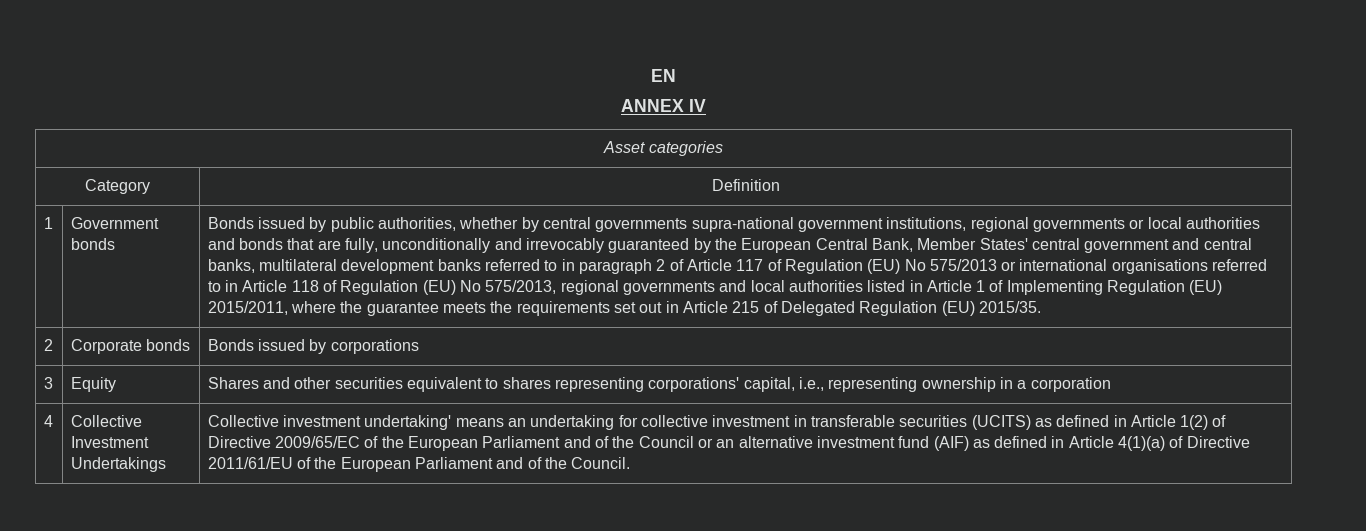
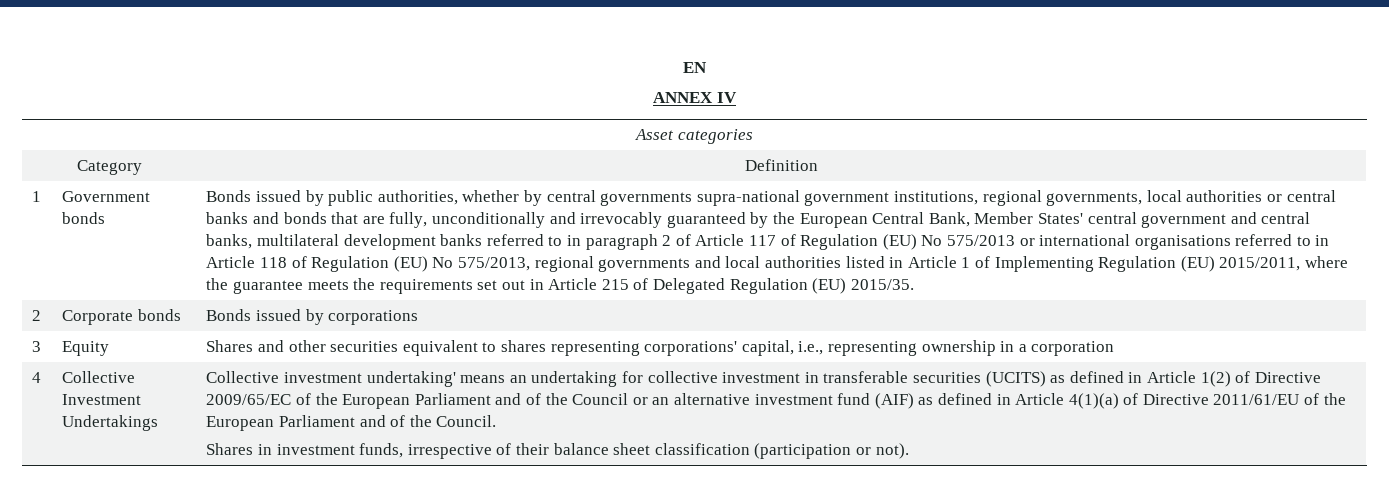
- Bonds issued by public authorities, whether by central governments supra-national government institutions, regional governments or local authorities and bonds that are fully, unconditionally and irrevocably guaranteed by the European Central Bank, Member States' central government and central banks, multilateral development banks referred to in paragraph 2 of Article 117 of Regulation (EU) No 575/2013 or international organisations referred to in Article 118 of Regulation (EU) No 575/2013, regional governments and local authorities listed in Article 1 of Implementing Regulation (EU) 2015/2011, where the guarantee meets the requirements set out in Article 215 of Delegated Regulation (EU) 2015/35.
+ Bonds issued by public authorities, whether by central governments supra-national government institutions, regional governments, local authorities or central banks and bonds that are fully, unconditionally and irrevocably guaranteed by the European Central Bank, Member States' central government and central banks, multilateral development banks referred to in paragraph 2 of Article 117 of Regulation (EU) No 575/2013 or international organisations referred to in Article 118 of Regulation (EU) No 575/2013, regional governments and local authorities listed in Article 1 of Implementing Regulation (EU) 2015/2011, where the guarantee meets the requirements set out in Article 215 of Delegated Regulation (EU) 2015/35.
+ Shares in investment funds, irrespective of their balance sheet classification (participation or not).

